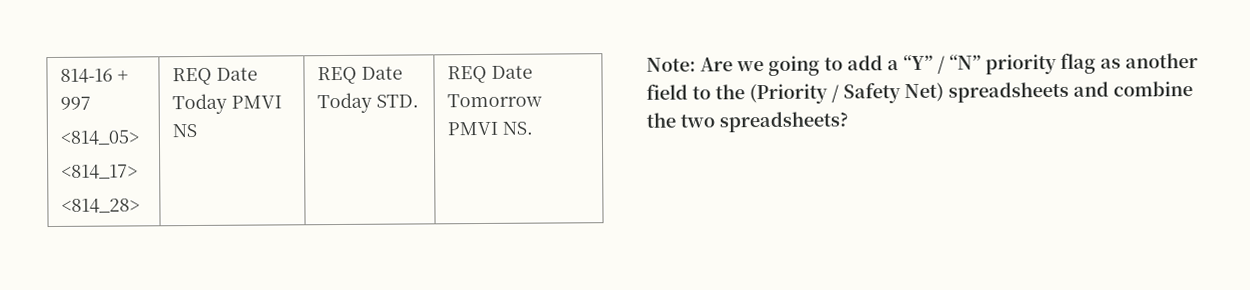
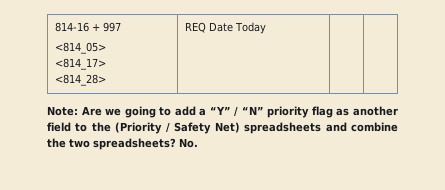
  814-16 + 997
  <814_05>
  <814_17>
- <814_28> | REQ Date Today PMVI NS | REQ Date Today STD. | REQ Date Tomorrow PMVI NS.
+ <814_28> | REQ Date Today | |
+ No.

